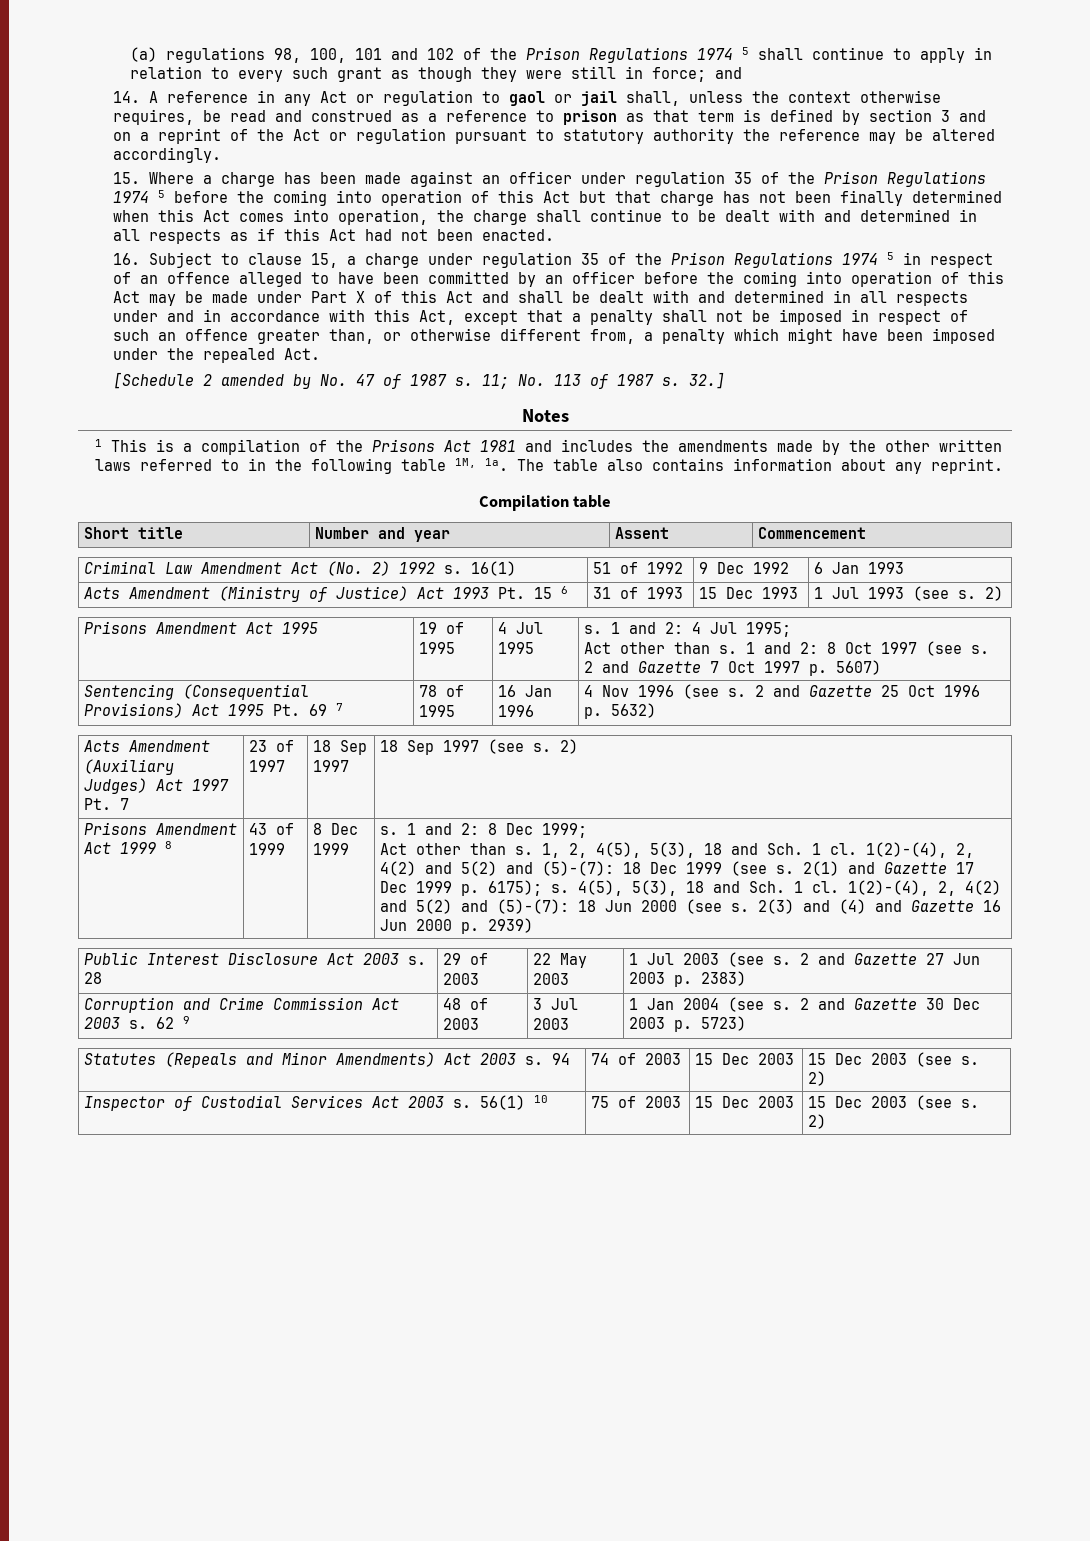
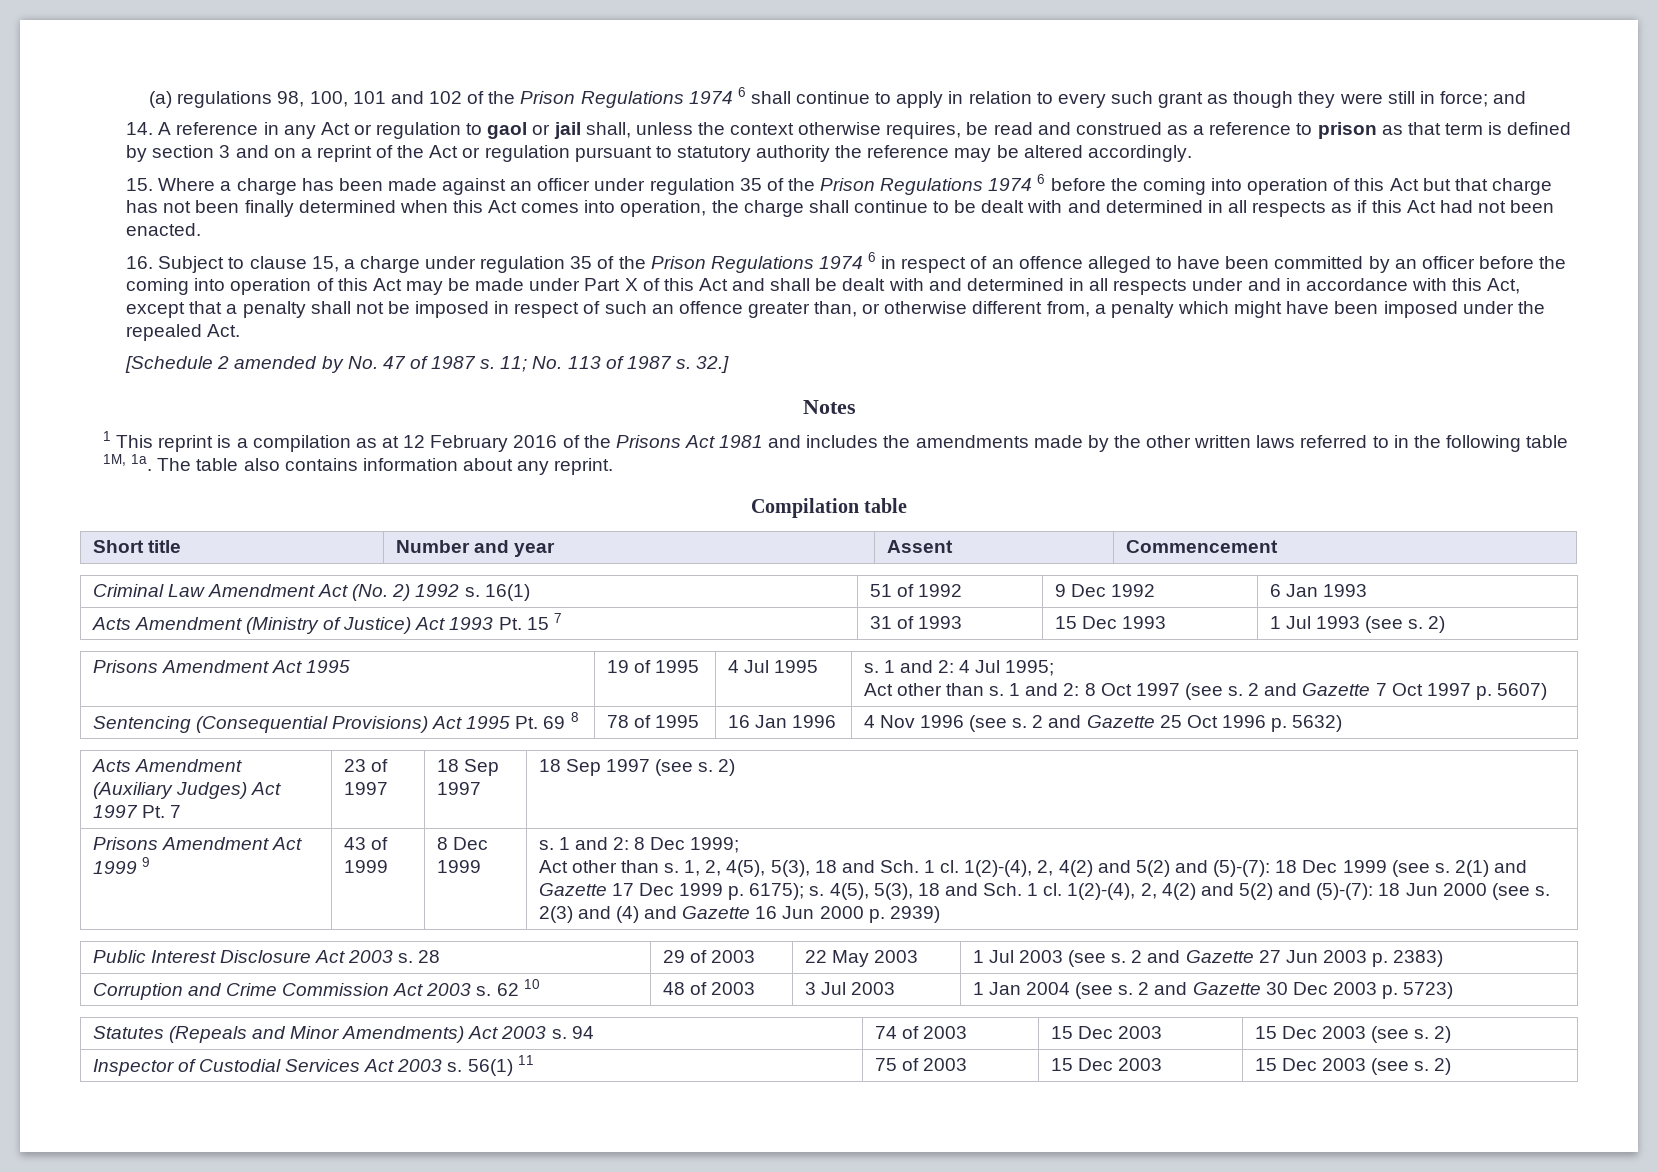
- (a) regulations 98, 100, 101 and 102 of the Prison Regulations 1974 5 shall continue to apply in relation to every such grant as though they were still in force; and
+ (a) regulations 98, 100, 101 and 102 of the Prison Regulations 1974 6 shall continue to apply in relation to every such grant as though they were still in force; and
- 15. Where a charge has been made against an officer under regulation 35 of the Prison Regulations 1974 5 before the coming into operation of this Act but that charge has not been finally determined when this Act comes into operation, the charge shall continue to be dealt with and determined in all respects as if this Act had not been enacted.
+ 15. Where a charge has been made against an officer under regulation 35 of the Prison Regulations 1974 6 before the coming into operation of this Act but that charge has not been finally determined when this Act comes into operation, the charge shall continue to be dealt with and determined in all respects as if this Act had not been enacted.
- 16. Subject to clause 15, a charge under regulation 35 of the Prison Regulations 1974 5 in respect of an offence alleged to have been committed by an officer before the coming into operation of this Act may be made under Part X of this Act and shall be dealt with and determined in all respects under and in accordance with this Act, except that a penalty shall not be imposed in respect of such an offence greater than, or otherwise different from, a penalty which might have been imposed under the repealed Act.
+ 16. Subject to clause 15, a charge under regulation 35 of the Prison Regulations 1974 6 in respect of an offence alleged to have been committed by an officer before the coming into operation of this Act may be made under Part X of this Act and shall be dealt with and determined in all respects under and in accordance with this Act, except that a penalty shall not be imposed in respect of such an offence greater than, or otherwise different from, a penalty which might have been imposed under the repealed Act.
- 1 This is a compilation of the Prisons Act 1981 and includes the amendments made by the other written laws referred to in the following table 1M, 1a.
+ 1 This reprint is a compilation as at 12 February 2016 of the Prisons Act 1981 and includes the amendments made by the other written laws referred to in the following table 1M, 1a.
- Acts Amendment (Ministry of Justice) Act 1993 Pt. 15 6 | 31 of 1993 | 15 Dec 1993 | 1 Jul 1993 (see s. 2)
+ Acts Amendment (Ministry of Justice) Act 1993 Pt. 15 7 | 31 of 1993 | 15 Dec 1993 | 1 Jul 1993 (see s. 2)
- Sentencing (Consequential Provisions) Act 1995 Pt. 69 7 | 78 of 1995 | 16 Jan 1996 | 4 Nov 1996 (see s. 2 and Gazette 25 Oct 1996 p. 5632)
+ Sentencing (Consequential Provisions) Act 1995 Pt. 69 8 | 78 of 1995 | 16 Jan 1996 | 4 Nov 1996 (see s. 2 and Gazette 25 Oct 1996 p. 5632)
- Prisons Amendment Act 1999 8
+ Prisons Amendment Act 1999 9
- Corruption and Crime Commission Act 2003 s. 62 9 | 48 of 2003 | 3 Jul 2003 | 1 Jan 2004 (see s. 2 and Gazette 30 Dec 2003 p. 5723)
+ Corruption and Crime Commission Act 2003 s. 62 10 | 48 of 2003 | 3 Jul 2003 | 1 Jan 2004 (see s. 2 and Gazette 30 Dec 2003 p. 5723)
- Inspector of Custodial Services Act 2003 s. 56(1) 10 | 75 of 2003 | 15 Dec 2003 | 15 Dec 2003 (see s. 2)
+ Inspector of Custodial Services Act 2003 s. 56(1) 11 | 75 of 2003 | 15 Dec 2003 | 15 Dec 2003 (see s. 2)

